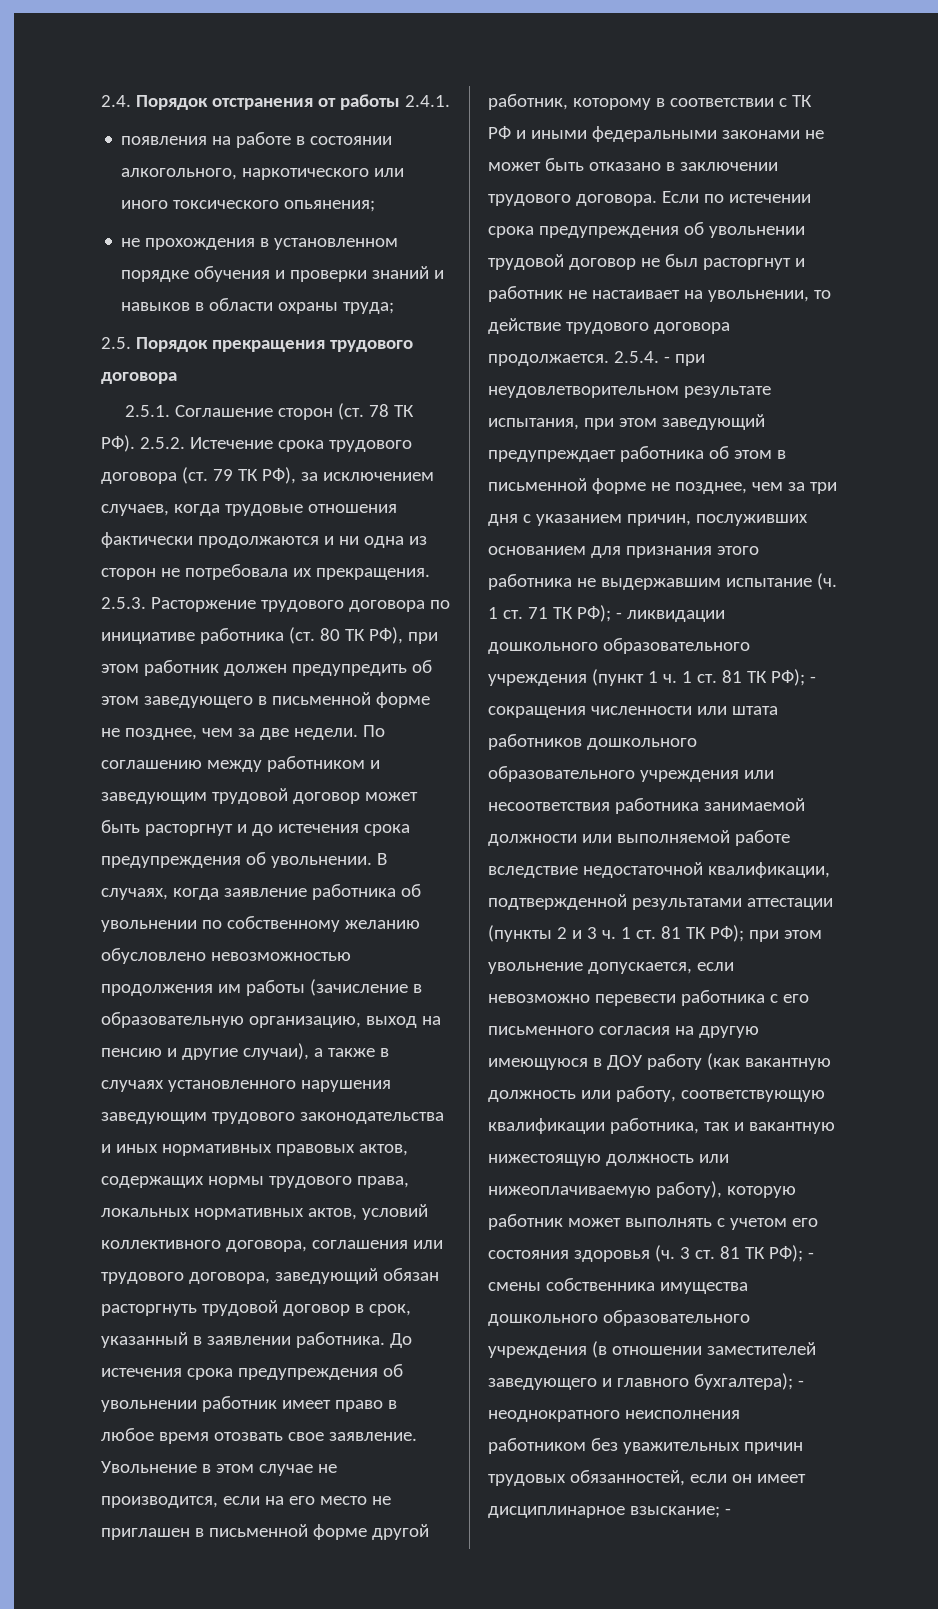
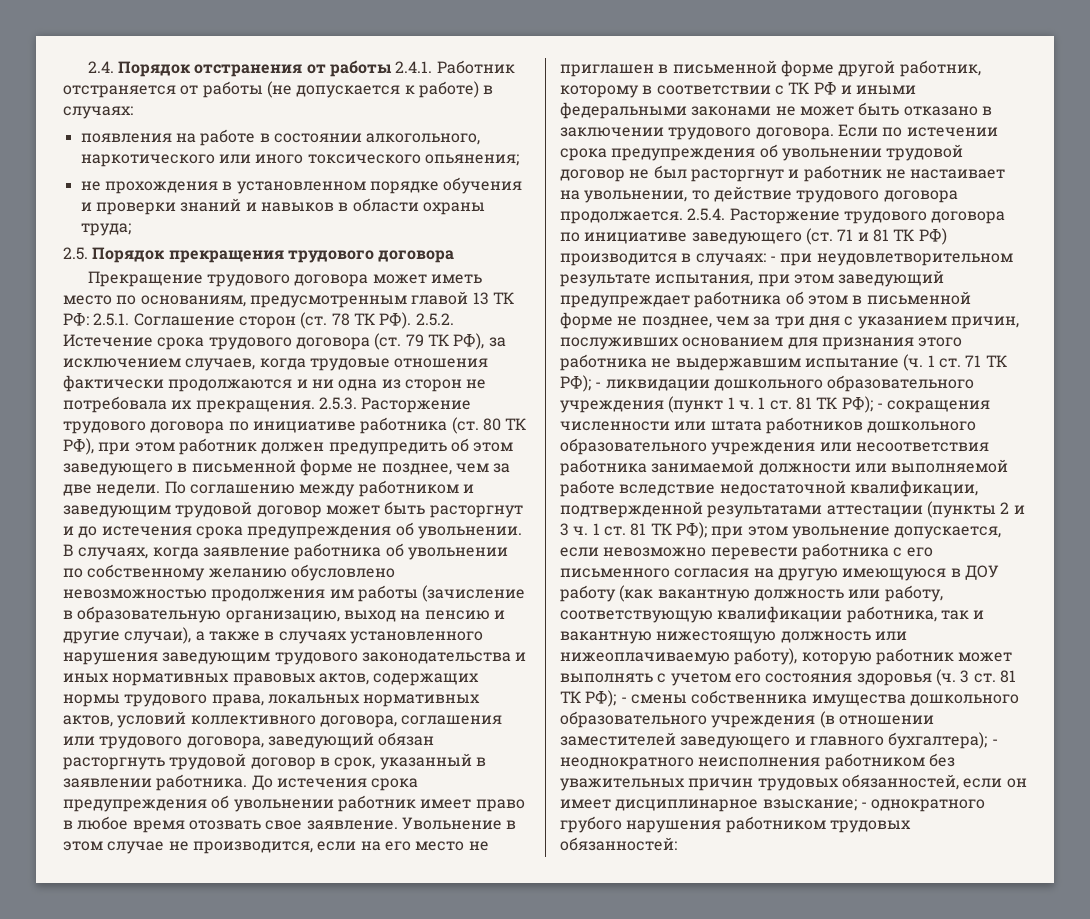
- 2.4. Порядок отстранения от работы 2.4.1.
+ 2.4. Порядок отстранения от работы 2.4.1. Работник отстраняется от работы (не допускается к работе) в случаях:
- 2.5.1. Соглашение сторон (ст. 78 ТК РФ). 2.5.2. Истечение срока трудового договора (ст. 79 ТК РФ), за исключением случаев, когда трудовые отношения фактически продолжаются и ни одна из сторон не потребовала их прекращения.
+ Прекращение трудового договора может иметь место по основаниям, предусмотренным главой 13 ТК РФ: 2.5.1. Соглашение сторон (ст. 78 ТК РФ). 2.5.2. Истечение срока трудового договора (ст. 79 ТК РФ), за исключением случаев, когда трудовые отношения фактически продолжаются и ни одна из сторон не потребовала их прекращения.
- 2.5.4. - при неудовлетворительном результате испытания, при этом заведующий предупреждает работника об этом в письменной форме не позднее, чем за три дня с указанием причин, послуживших основанием для признания этого работника не выдержавшим испытание (ч. 1 ст. 71 ТК РФ);
+ 2.5.4. Расторжение трудового договора по инициативе заведующего (ст. 71 и 81 ТК РФ) производится в случаях: - при неудовлетворительном результате испытания, при этом заведующий предупреждает работника об этом в письменной форме не позднее, чем за три дня с указанием причин, послуживших основанием для признания этого работника не выдержавшим испытание (ч. 1 ст. 71 ТК РФ);
- - неоднократного неисполнения работником без уважительных причин трудовых обязанностей, если он имеет дисциплинарное взыскание; -
+ - неоднократного неисполнения работником без уважительных причин трудовых обязанностей, если он имеет дисциплинарное взыскание; - однократного грубого нарушения работником трудовых обязанностей:

